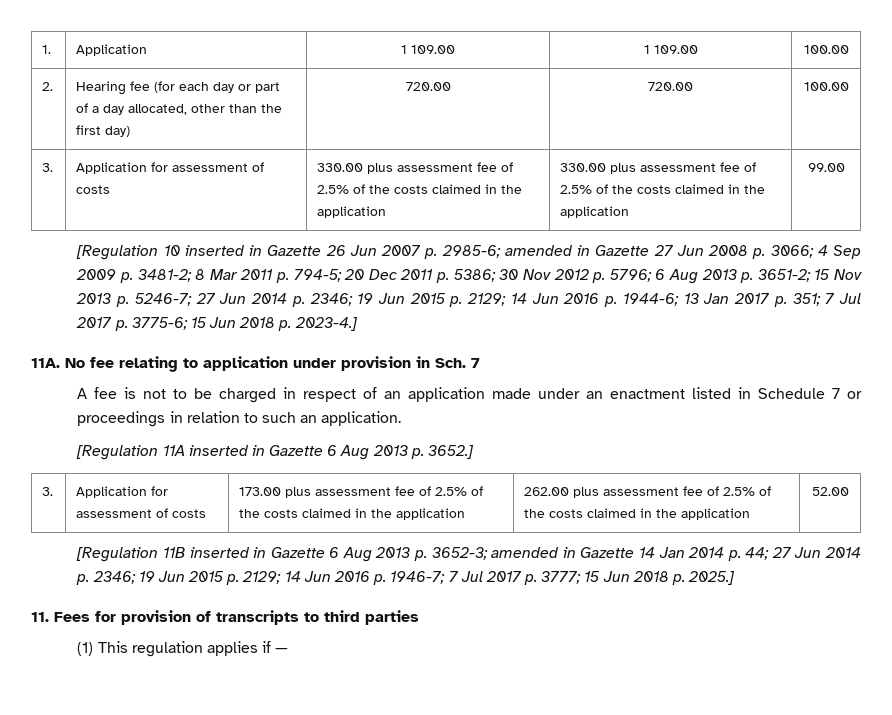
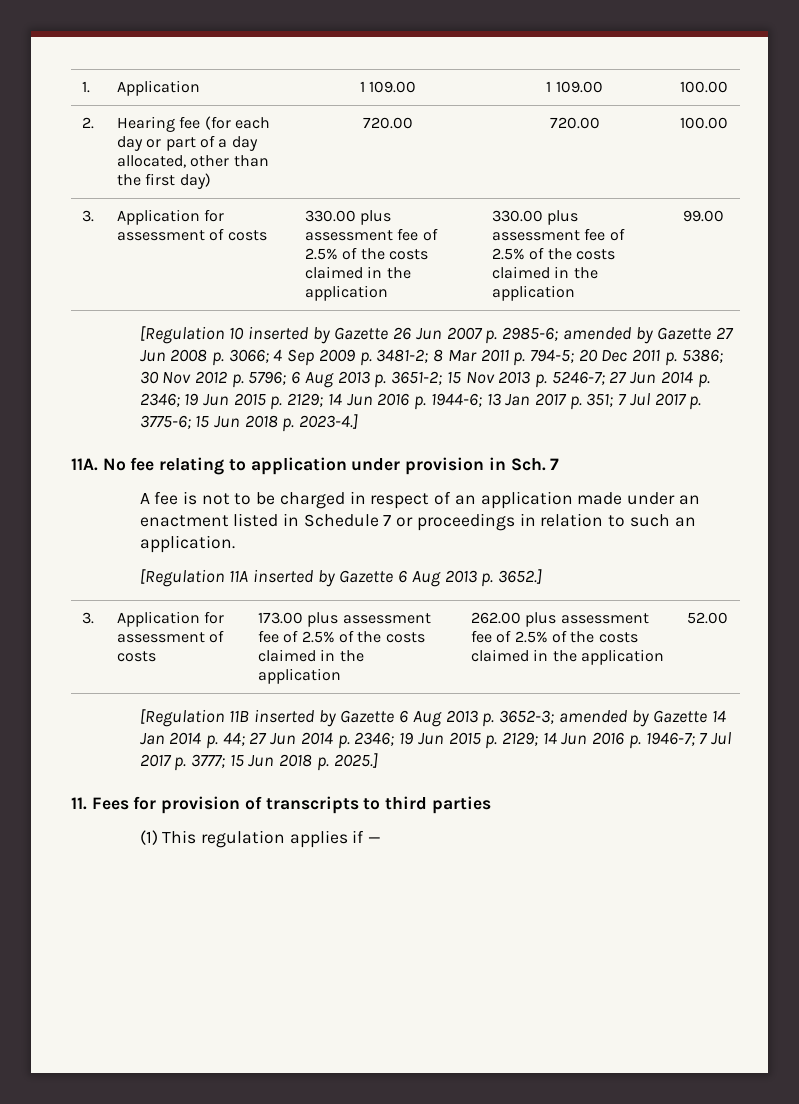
- [Regulation 10 inserted in Gazette 26 Jun 2007 p. 2985-6;
+ [Regulation 10 inserted by Gazette 26 Jun 2007 p. 2985-6;
- amended in Gazette 27 Jun 2008 p. 3066;
+ amended by Gazette 27 Jun 2008 p. 3066;
- [Regulation 11A inserted in Gazette 6 Aug 2013 p. 3652.]
+ [Regulation 11A inserted by Gazette 6 Aug 2013 p. 3652.]
- [Regulation 11B inserted in Gazette 6 Aug 2013 p. 3652-3; amended in Gazette 14 Jan 2014 p. 44; 27 Jun 2014 p. 2346; 19 Jun 2015 p. 2129; 14 Jun 2016 p. 1946-7; 7 Jul 2017 p. 3777; 15 Jun 2018 p. 2025.]
+ [Regulation 11B inserted by Gazette 6 Aug 2013 p. 3652-3; amended by Gazette 14 Jan 2014 p. 44; 27 Jun 2014 p. 2346; 19 Jun 2015 p. 2129; 14 Jun 2016 p. 1946-7; 7 Jul 2017 p. 3777; 15 Jun 2018 p. 2025.]

